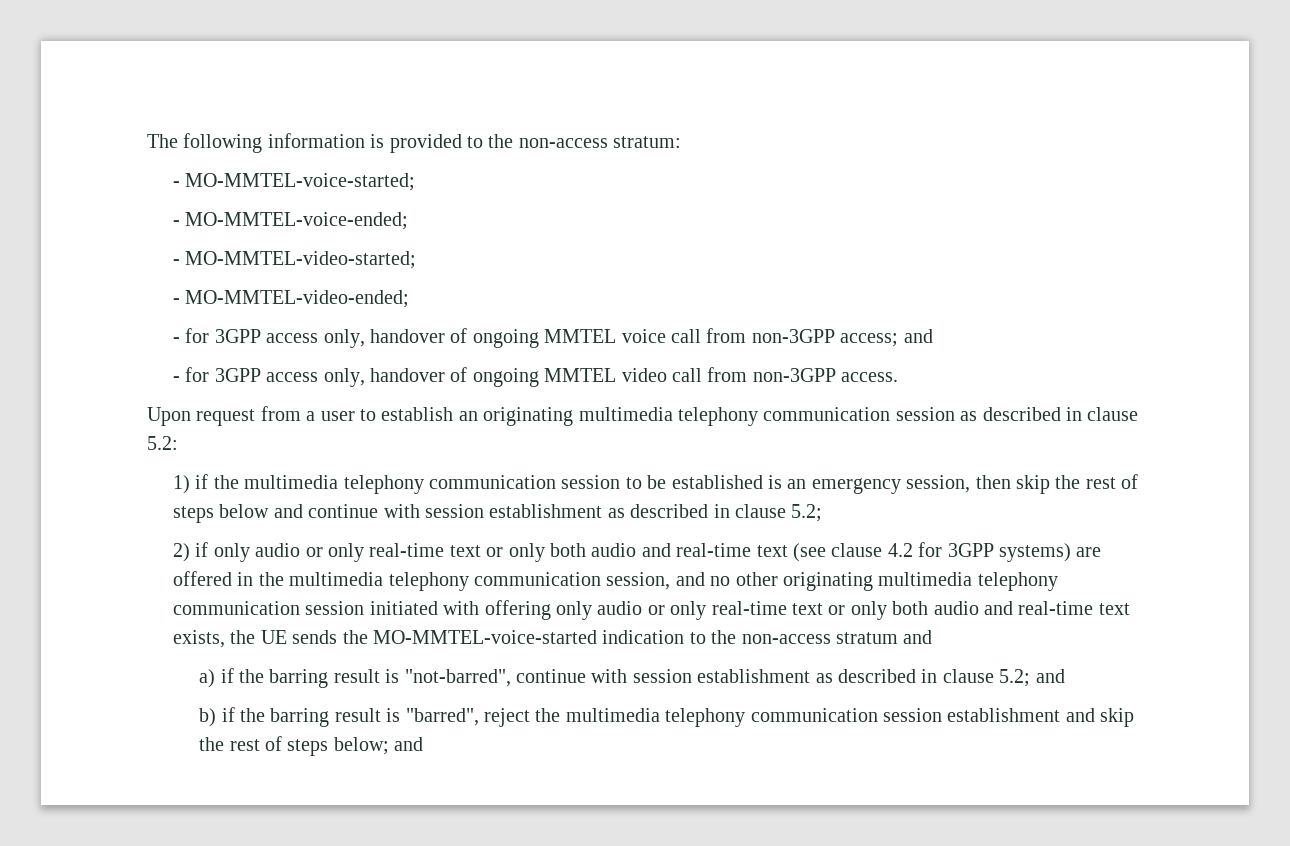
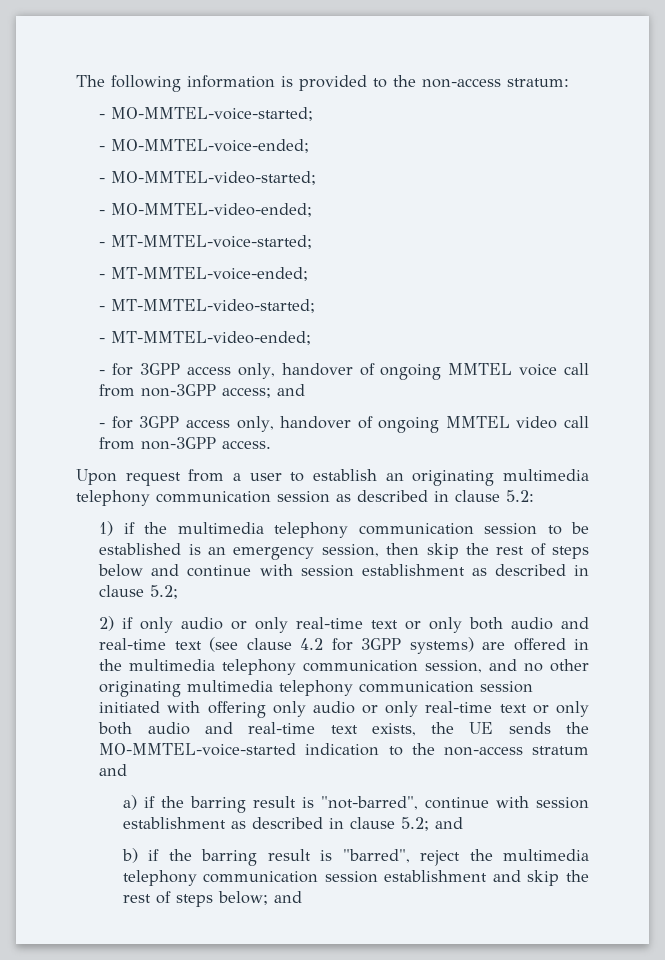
+ - MT-MMTEL-voice-started;
+ - MT-MMTEL-voice-ended;
+ - MT-MMTEL-video-started;
+ - MT-MMTEL-video-ended;

